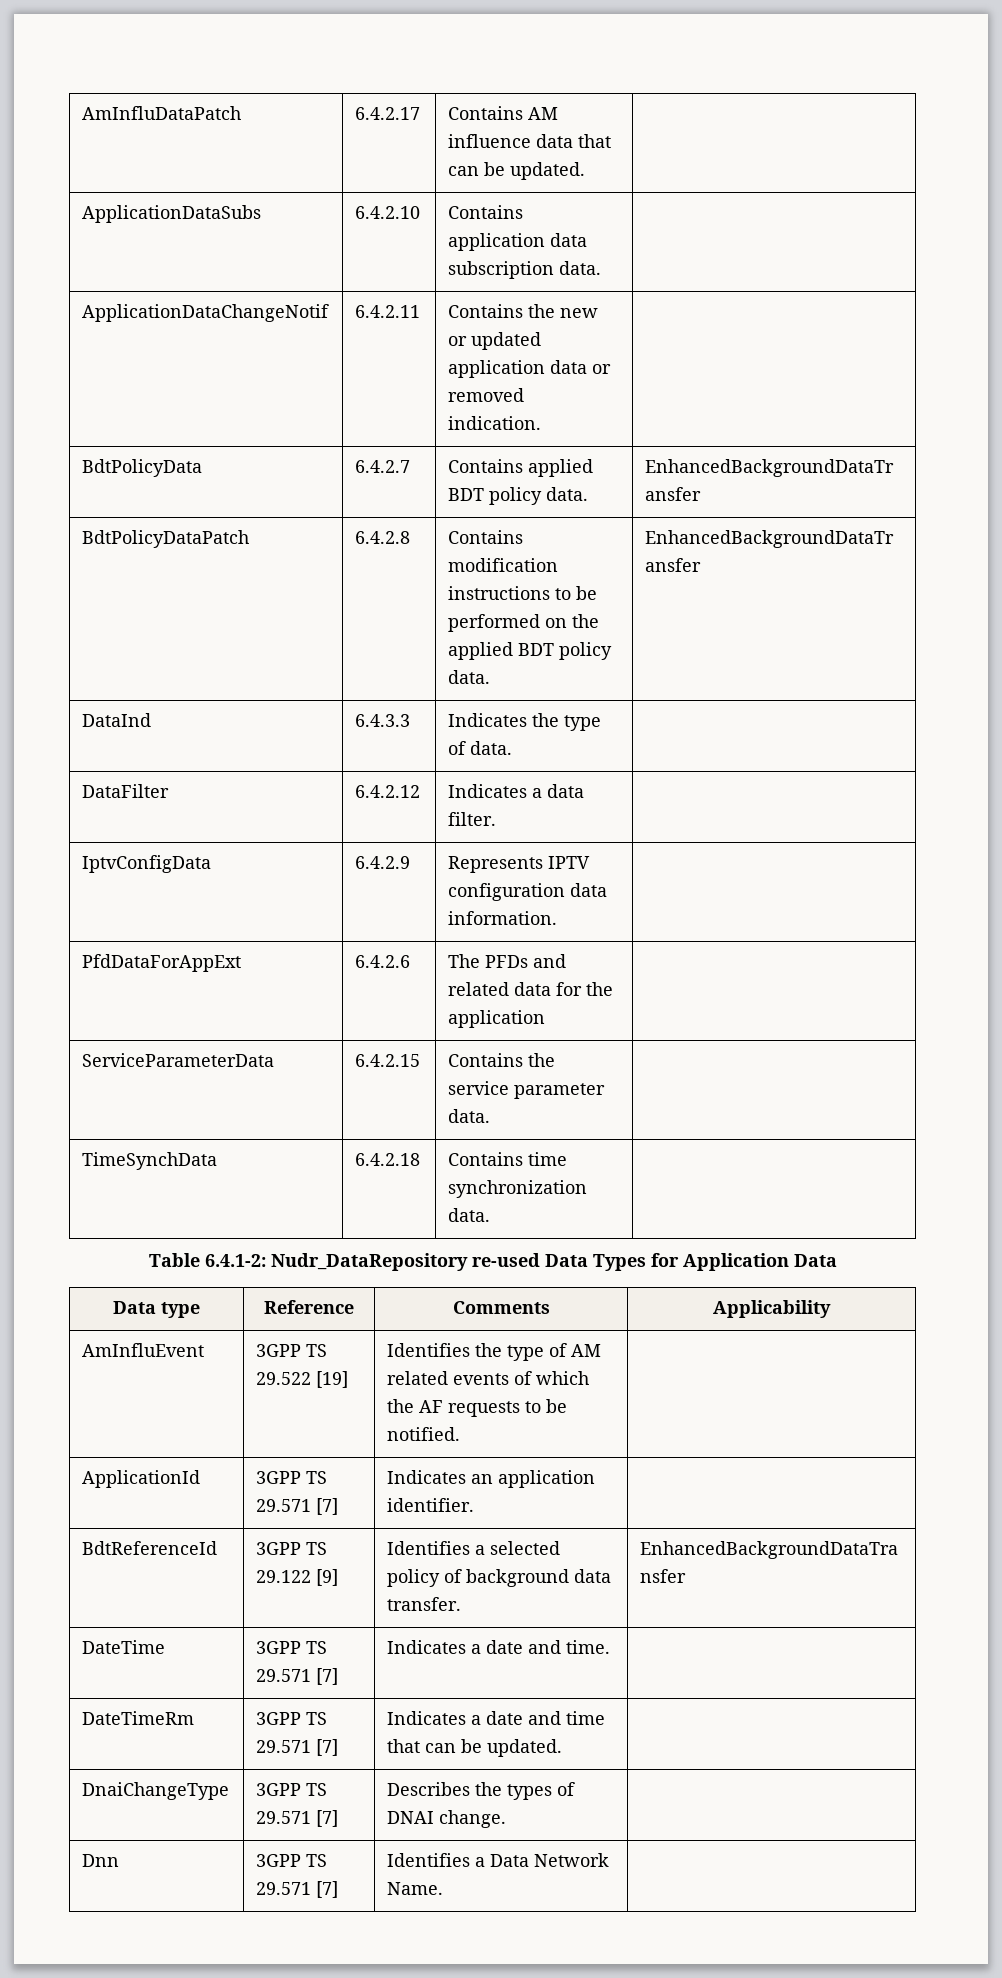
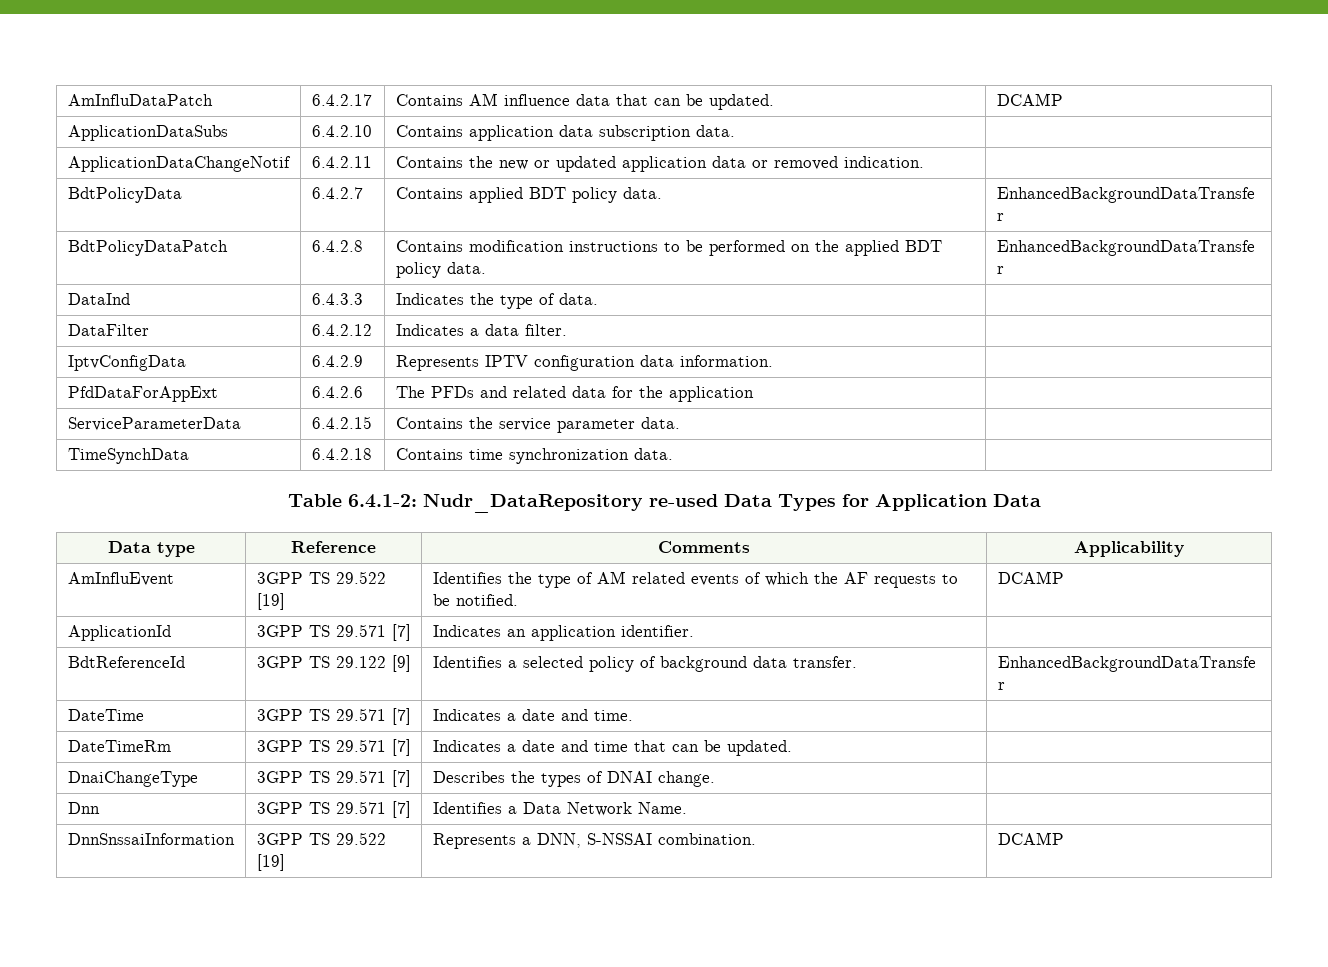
- AmInfluDataPatch | 6.4.2.17 | Contains AM influence data that can be updated. |
+ AmInfluDataPatch | 6.4.2.17 | Contains AM influence data that can be updated. | DCAMP
- AmInfluEvent | 3GPP TS 29.522 [19] | Identifies the type of AM related events of which the AF requests to be notified. |
+ AmInfluEvent | 3GPP TS 29.522 [19] | Identifies the type of AM related events of which the AF requests to be notified. | DCAMP
+ DnnSnssaiInformation | 3GPP TS 29.522 [19] | Represents a DNN, S-NSSAI combination. | DCAMP

